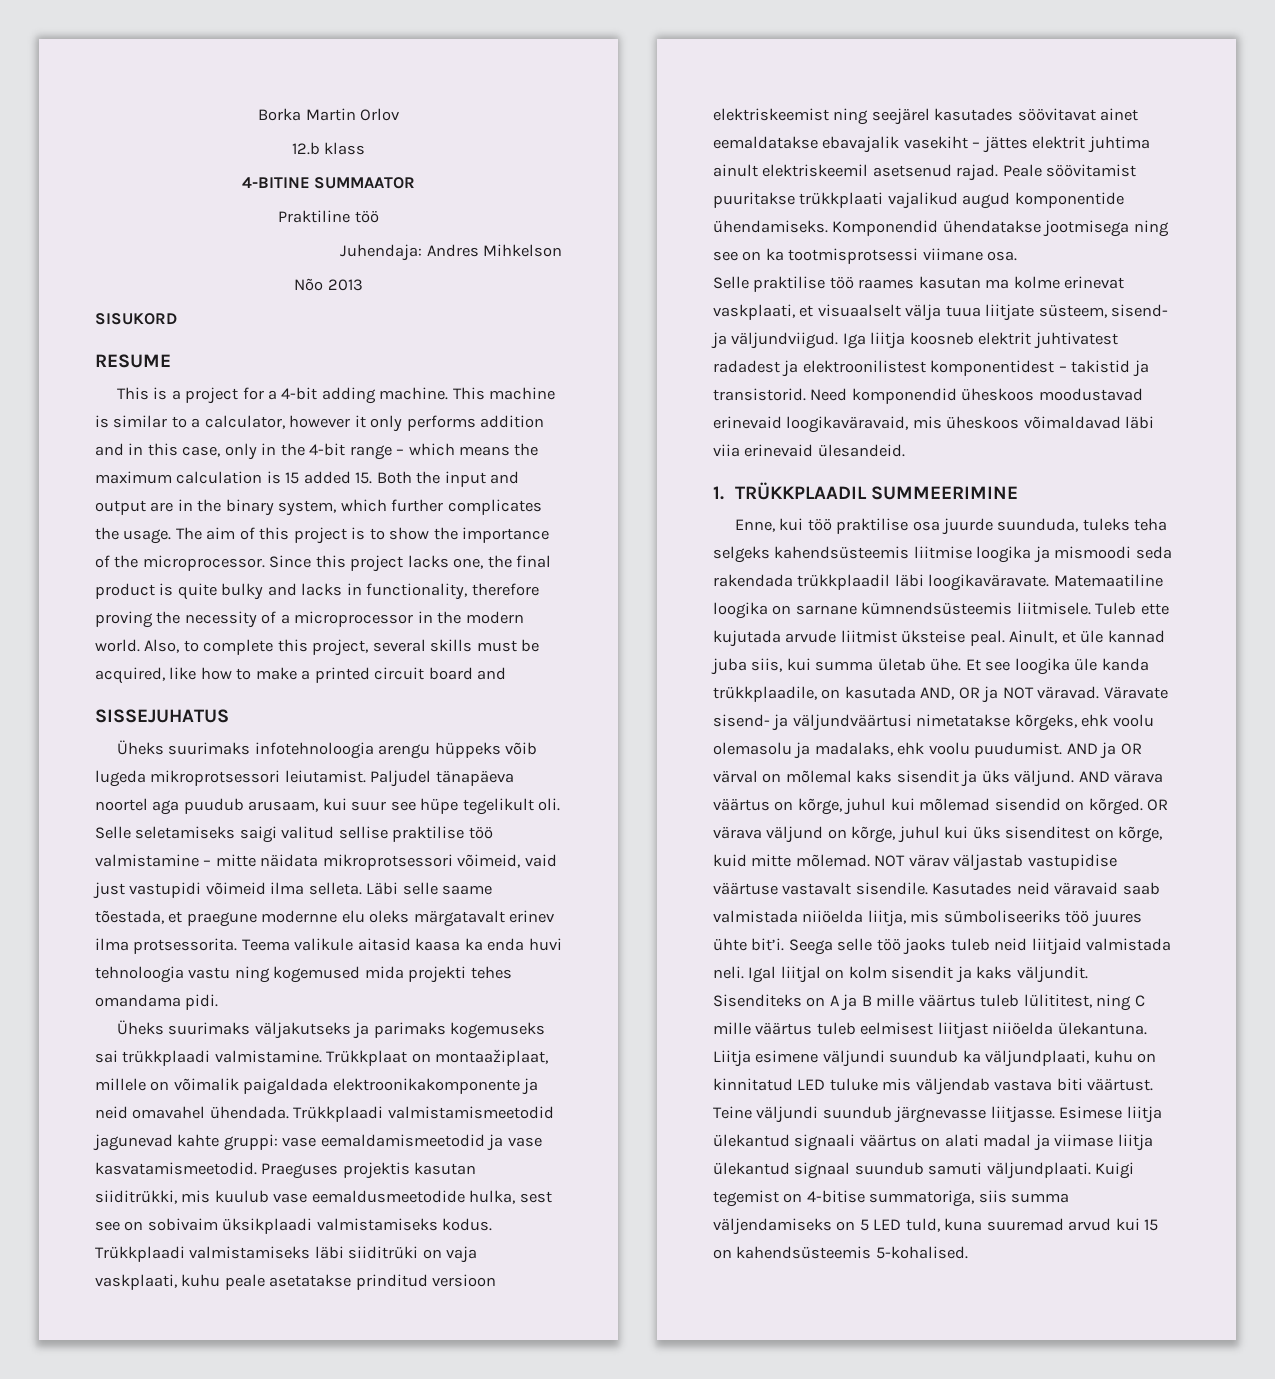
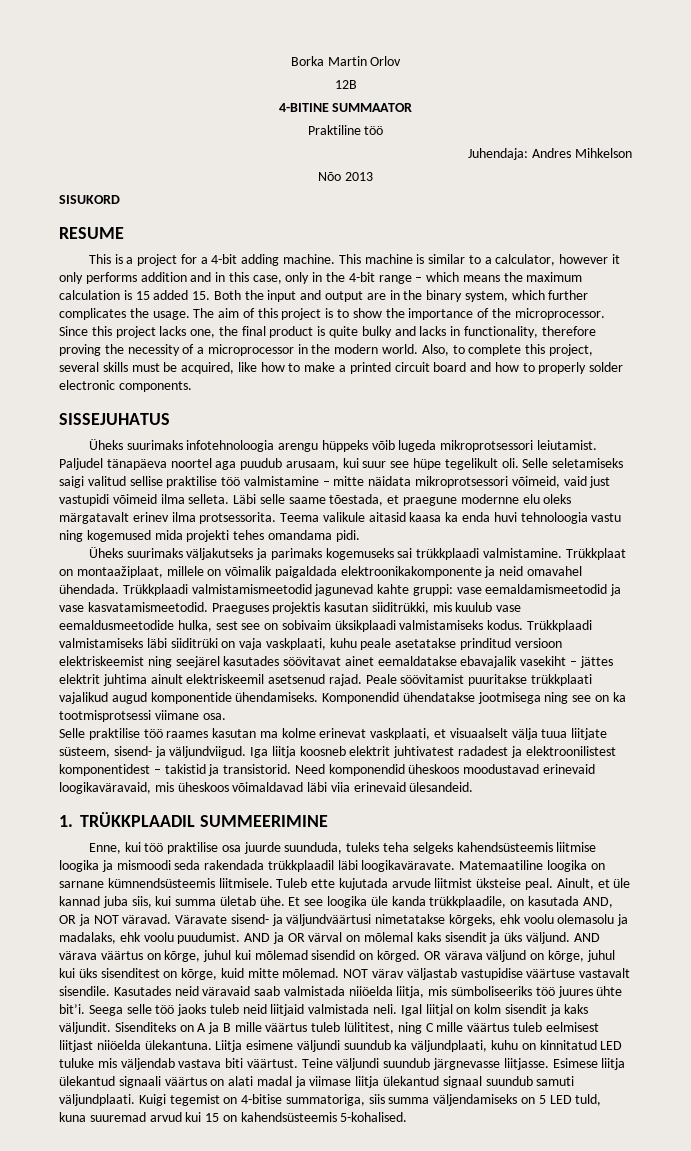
- 12.b klass
+ 12B
- Also, to complete this project, several skills must be acquired, like how to make a printed circuit board and
+ Also, to complete this project, several skills must be acquired, like how to make a printed circuit board and how to properly solder electronic components.

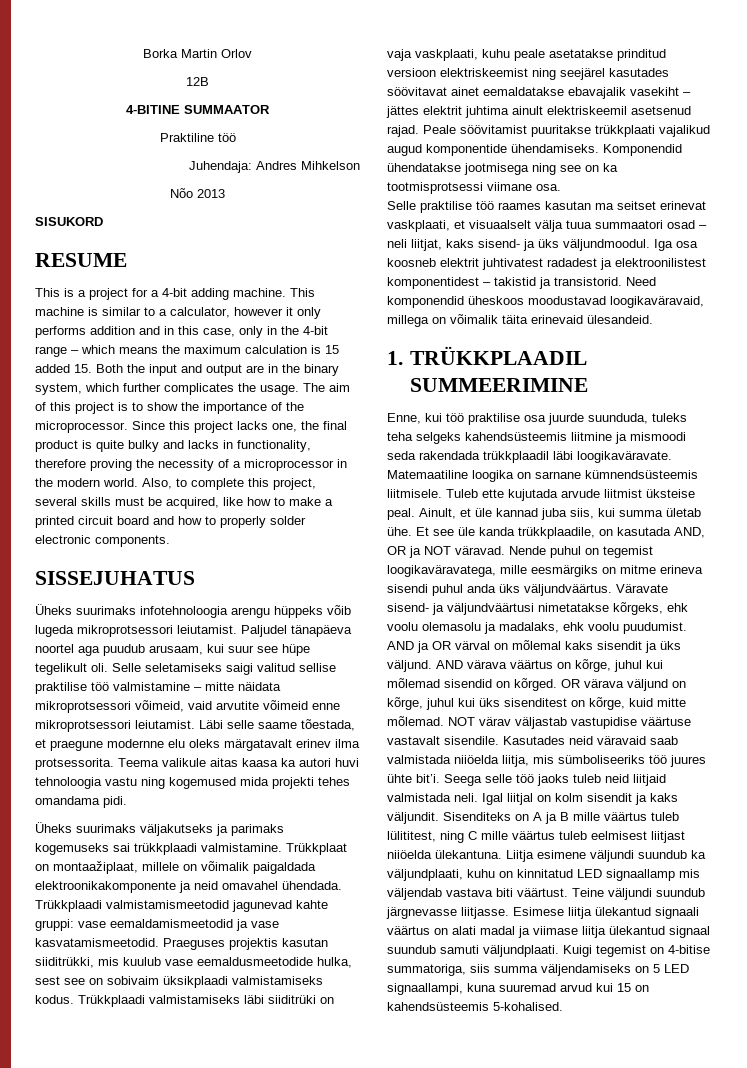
- Selle seletamiseks saigi valitud sellise praktilise töö valmistamine – mitte näidata mikroprotsessori võimeid, vaid just vastupidi võimeid ilma selleta.
+ Selle seletamiseks saigi valitud sellise praktilise töö valmistamine – mitte näidata mikroprotsessori võimeid, vaid arvutite võimeid enne mikroprotsessori leiutamist.
- Teema valikule aitasid kaasa ka enda huvi tehnoloogia vastu ning kogemused mida projekti tehes omandama pidi.
+ Teema valikule aitas kaasa ka autori huvi tehnoloogia vastu ning kogemused mida projekti tehes omandama pidi.
- Selle praktilise töö raames kasutan ma kolme erinevat vaskplaati, et visuaalselt välja tuua liitjate süsteem, sisend- ja väljundviigud. Iga liitja koosneb elektrit juhtivatest radadest ja elektroonilistest komponentidest – takistid ja transistorid.
+ Selle praktilise töö raames kasutan ma seitset erinevat vaskplaati, et visuaalselt välja tuua summaatori osad – neli liitjat, kaks sisend- ja üks väljundmoodul. Iga osa koosneb elektrit juhtivatest radadest ja elektroonilistest komponentidest – takistid ja transistorid.
- Need komponendid üheskoos moodustavad erinevaid loogikaväravaid, mis üheskoos võimaldavad läbi viia erinevaid ülesandeid.
+ Need komponendid üheskoos moodustavad loogikaväravaid, millega on võimalik täita erinevaid ülesandeid.
- Enne, kui töö praktilise osa juurde suunduda, tuleks teha selgeks kahendsüsteemis liitmise loogika ja mismoodi seda rakendada trükkplaadil läbi loogikaväravate.
+ Enne, kui töö praktilise osa juurde suunduda, tuleks teha selgeks kahendsüsteemis liitmine ja mismoodi seda rakendada trükkplaadil läbi loogikaväravate.
- Et see loogika üle kanda trükkplaadile, on kasutada AND, OR ja NOT väravad.
+ Et see üle kanda trükkplaadile, on kasutada AND, OR ja NOT väravad.
+ Nende puhul on tegemist loogikaväravatega, mille eesmärgiks on mitme erineva sisendi puhul anda üks väljundväärtus.
- Liitja esimene väljundi suundub ka väljundplaati, kuhu on kinnitatud LED tuluke mis väljendab vastava biti väärtust.
+ Liitja esimene väljundi suundub ka väljundplaati, kuhu on kinnitatud LED signaallamp mis väljendab vastava biti väärtust.
- Kuigi tegemist on 4-bitise summatoriga, siis summa väljendamiseks on 5 LED tuld, kuna suuremad arvud kui 15 on kahendsüsteemis 5-kohalised.
+ Kuigi tegemist on 4-bitise summatoriga, siis summa väljendamiseks on 5 LED signaallampi, kuna suuremad arvud kui 15 on kahendsüsteemis 5-kohalised.

